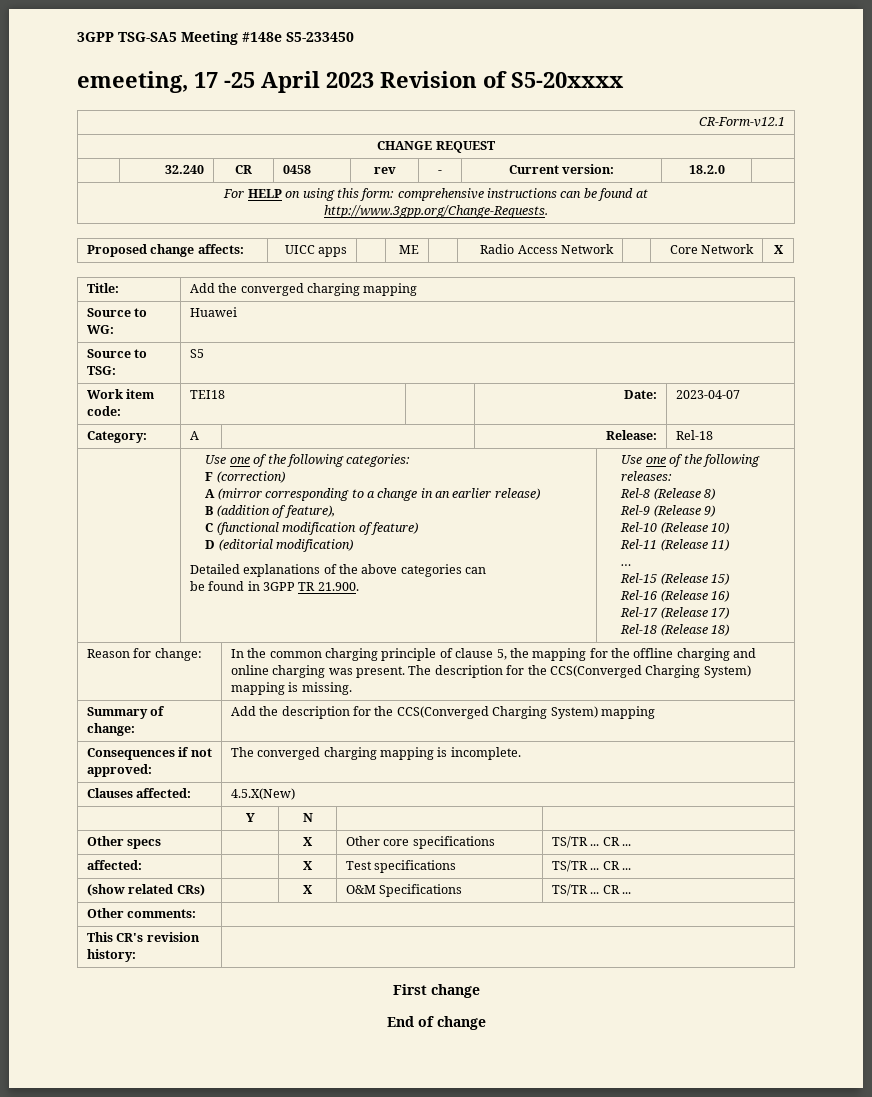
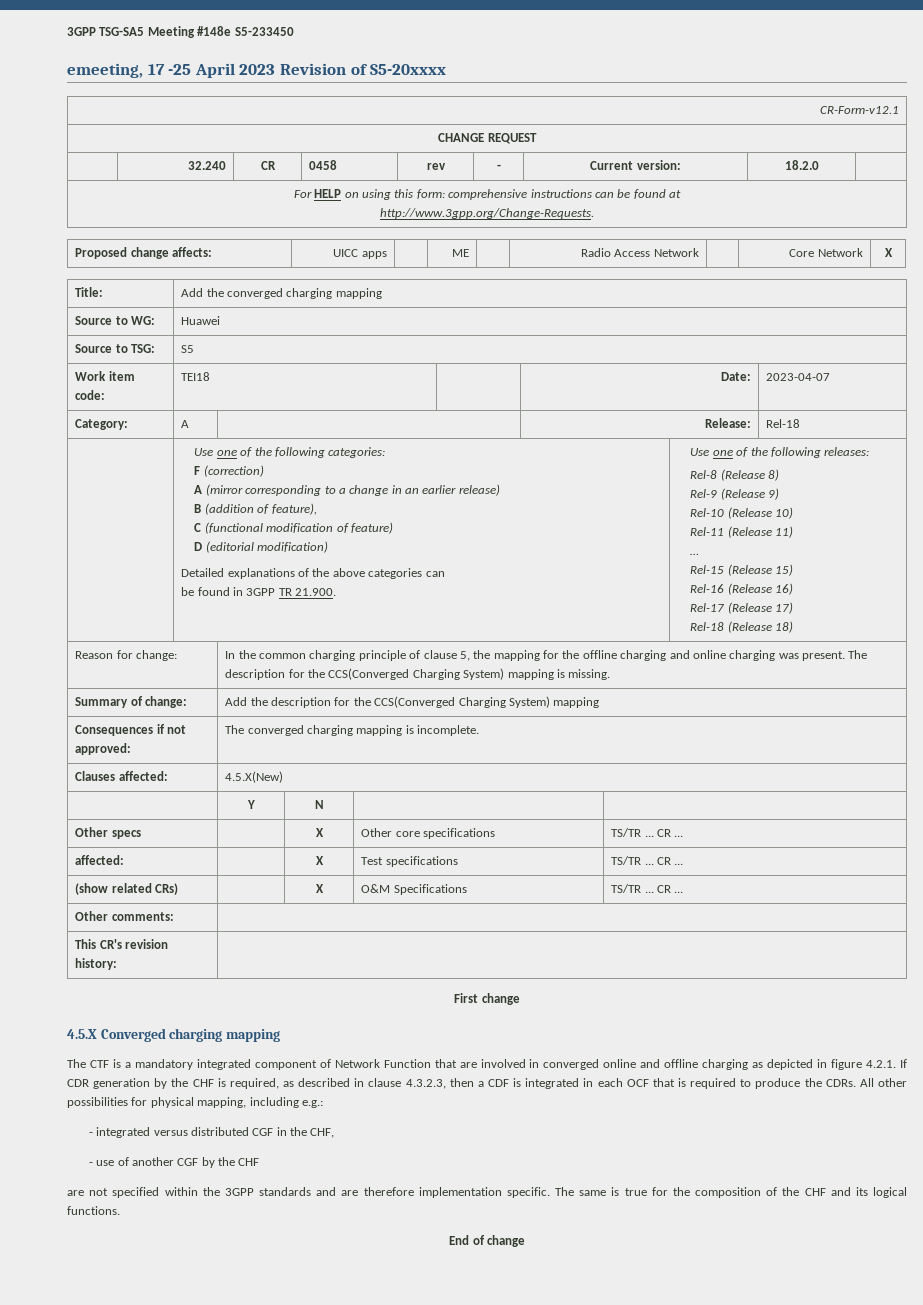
+ 4.5.X Converged charging mapping
+ The CTF is a mandatory integrated component of Network Function that are involved in converged online and offline charging as depicted in figure 4.2.1. If CDR generation by the CHF is required, as described in clause 4.3.2.3, then a CDF is integrated in each OCF that is required to produce the CDRs. All other possibilities for physical mapping, including e.g.:
+ - integrated versus distributed CGF in the CHF,
+ - use of another CGF by the CHF
+ are not specified within the 3GPP standards and are therefore implementation specific. The same is true for the composition of the CHF and its logical functions.

